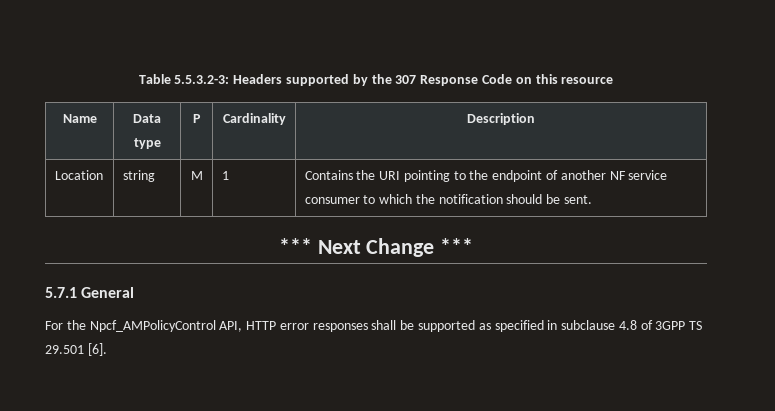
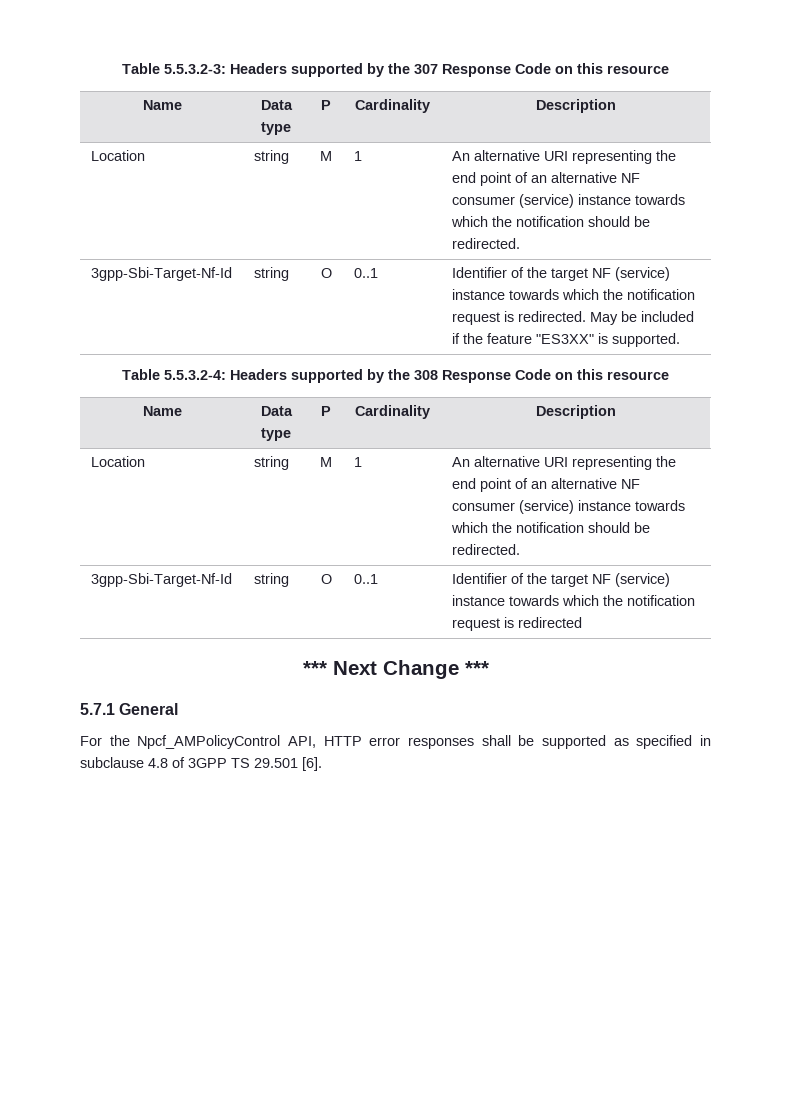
  Table 5.5.3.2-3: Headers supported by the 307 Response Code on this resource
  Name | Data type | P | Cardinality | Description
- Location | string | M | 1 | Contains the URI pointing to the endpoint of another NF service consumer to which the notification should be sent.
+ Location | string | M | 1 | An alternative URI representing the end point of an alternative NF consumer (service) instance towards which the notification should be redirected.
+ 3gpp-Sbi-Target-Nf-Id | string | O | 0..1 | Identifier of the target NF (service) instance towards which the notification request is redirected. May be included if the feature "ES3XX" is supported.
+ Table 5.5.3.2-4: Headers supported by the 308 Response Code on this resource
+ Name | Data type | P | Cardinality | Description
+ Location | string | M | 1 | An alternative URI representing the end point of an alternative NF consumer (service) instance towards which the notification should be redirected.
+ 3gpp-Sbi-Target-Nf-Id | string | O | 0..1 | Identifier of the target NF (service) instance towards which the notification request is redirected

